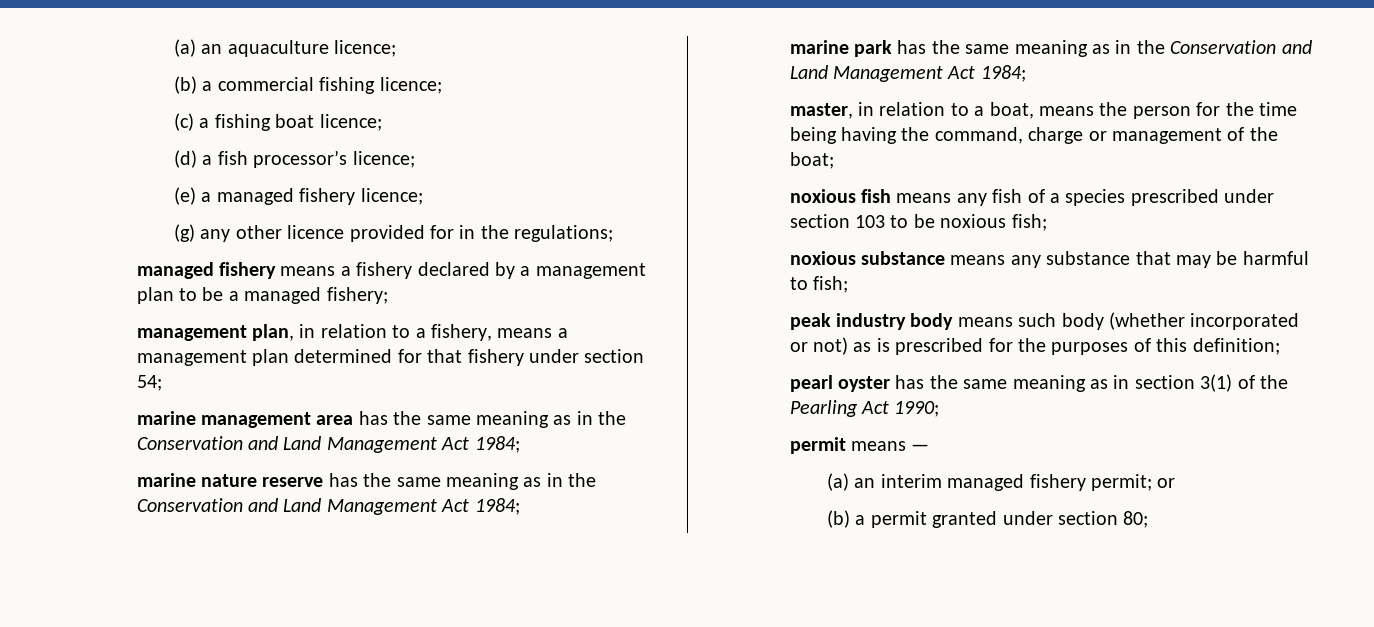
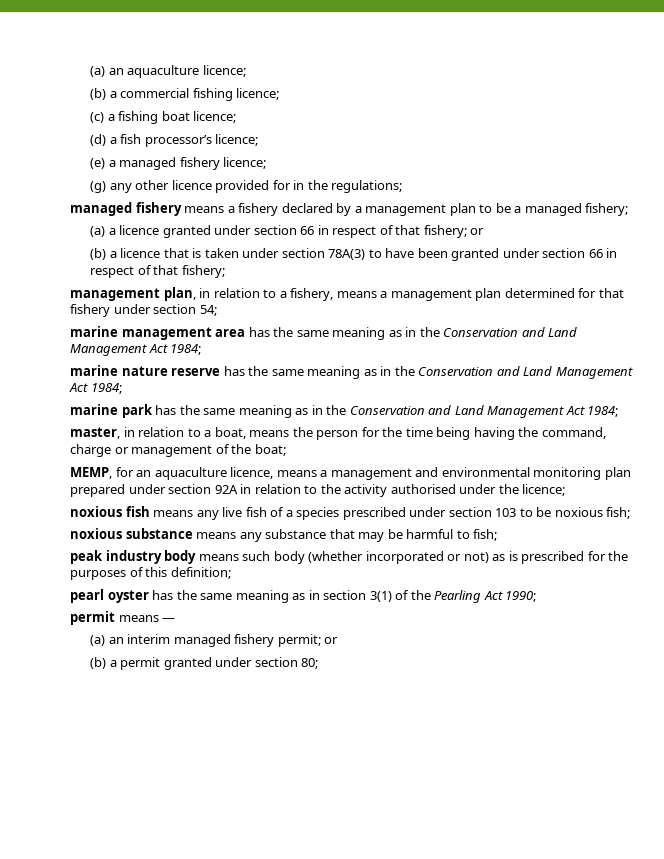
+ (a) a licence granted under section 66 in respect of that fishery; or
+ (b) a licence that is taken under section 78A(3) to have been granted under section 66 in respect of that fishery;
+ MEMP, for an aquaculture licence, means a management and environmental monitoring plan prepared under section 92A in relation to the activity authorised under the licence;
- noxious fish means any fish of a species prescribed under section 103 to be noxious fish;
+ noxious fish means any live fish of a species prescribed under section 103 to be noxious fish;

